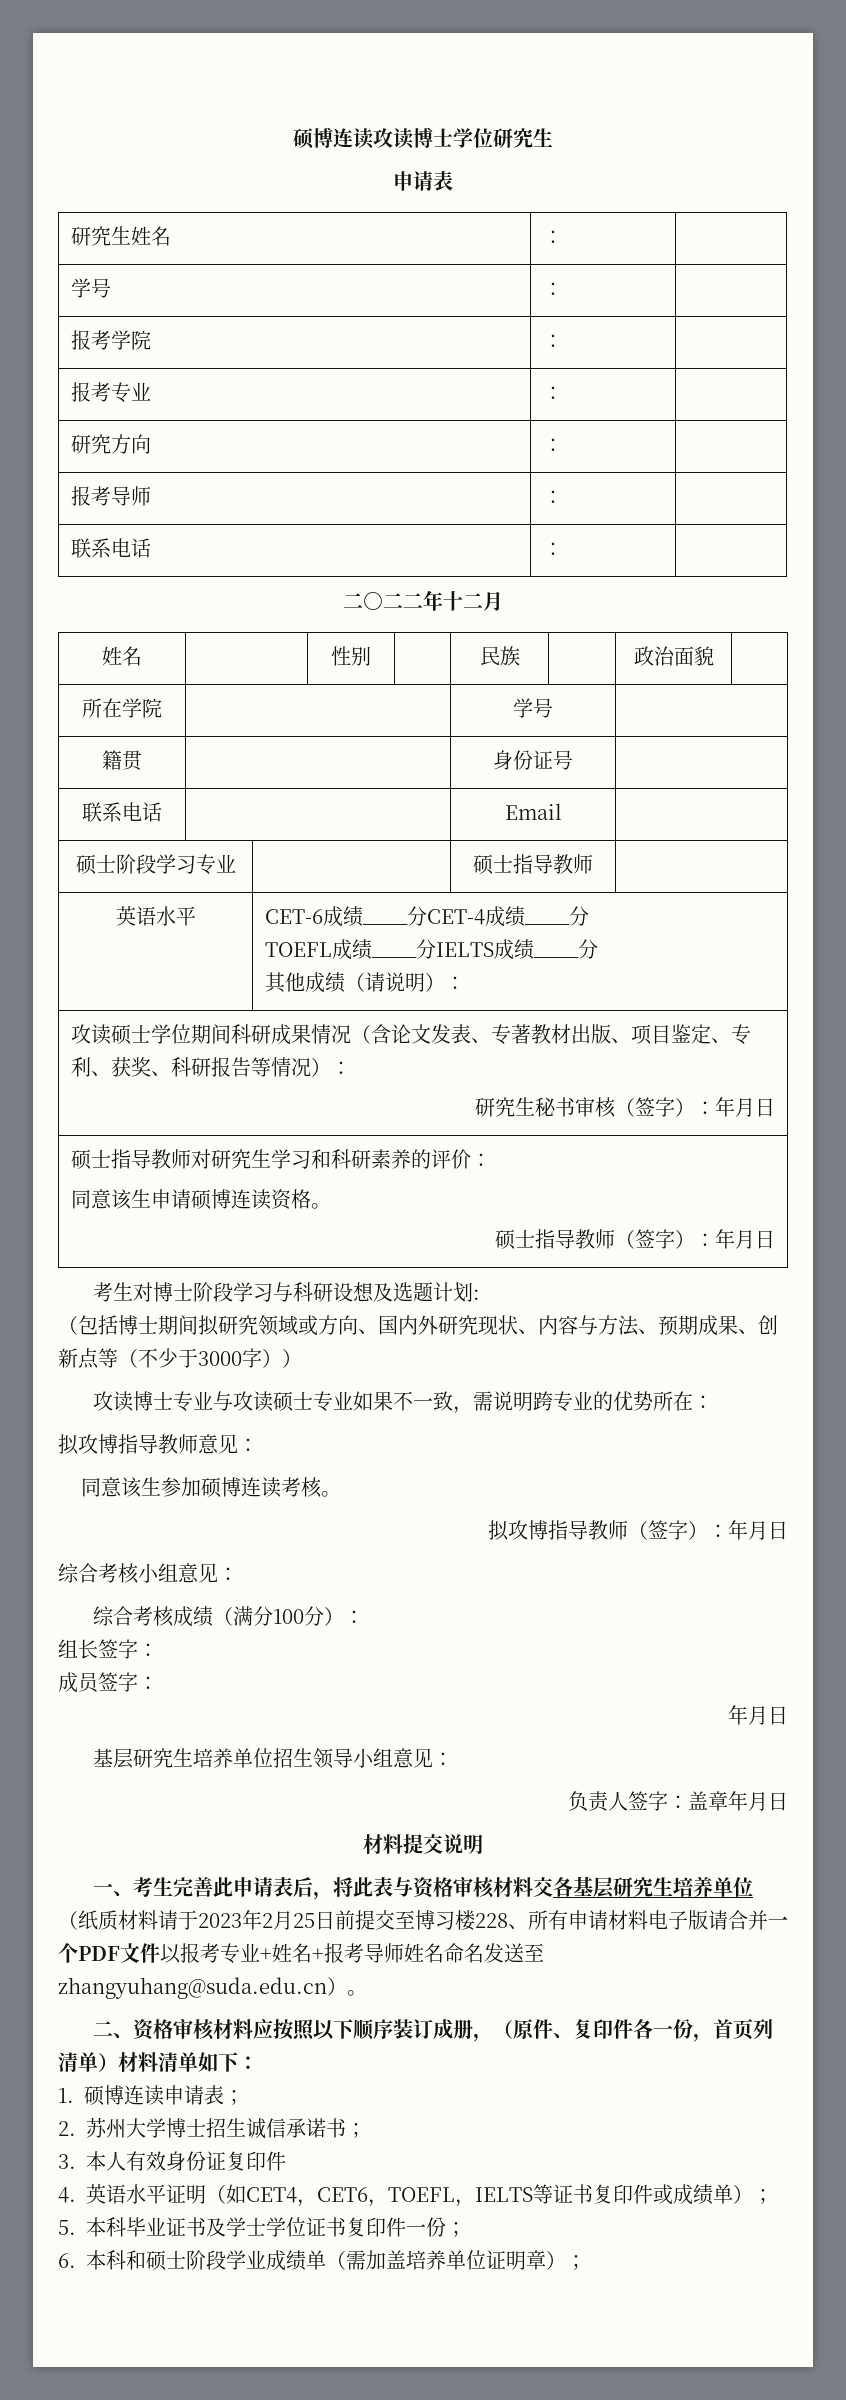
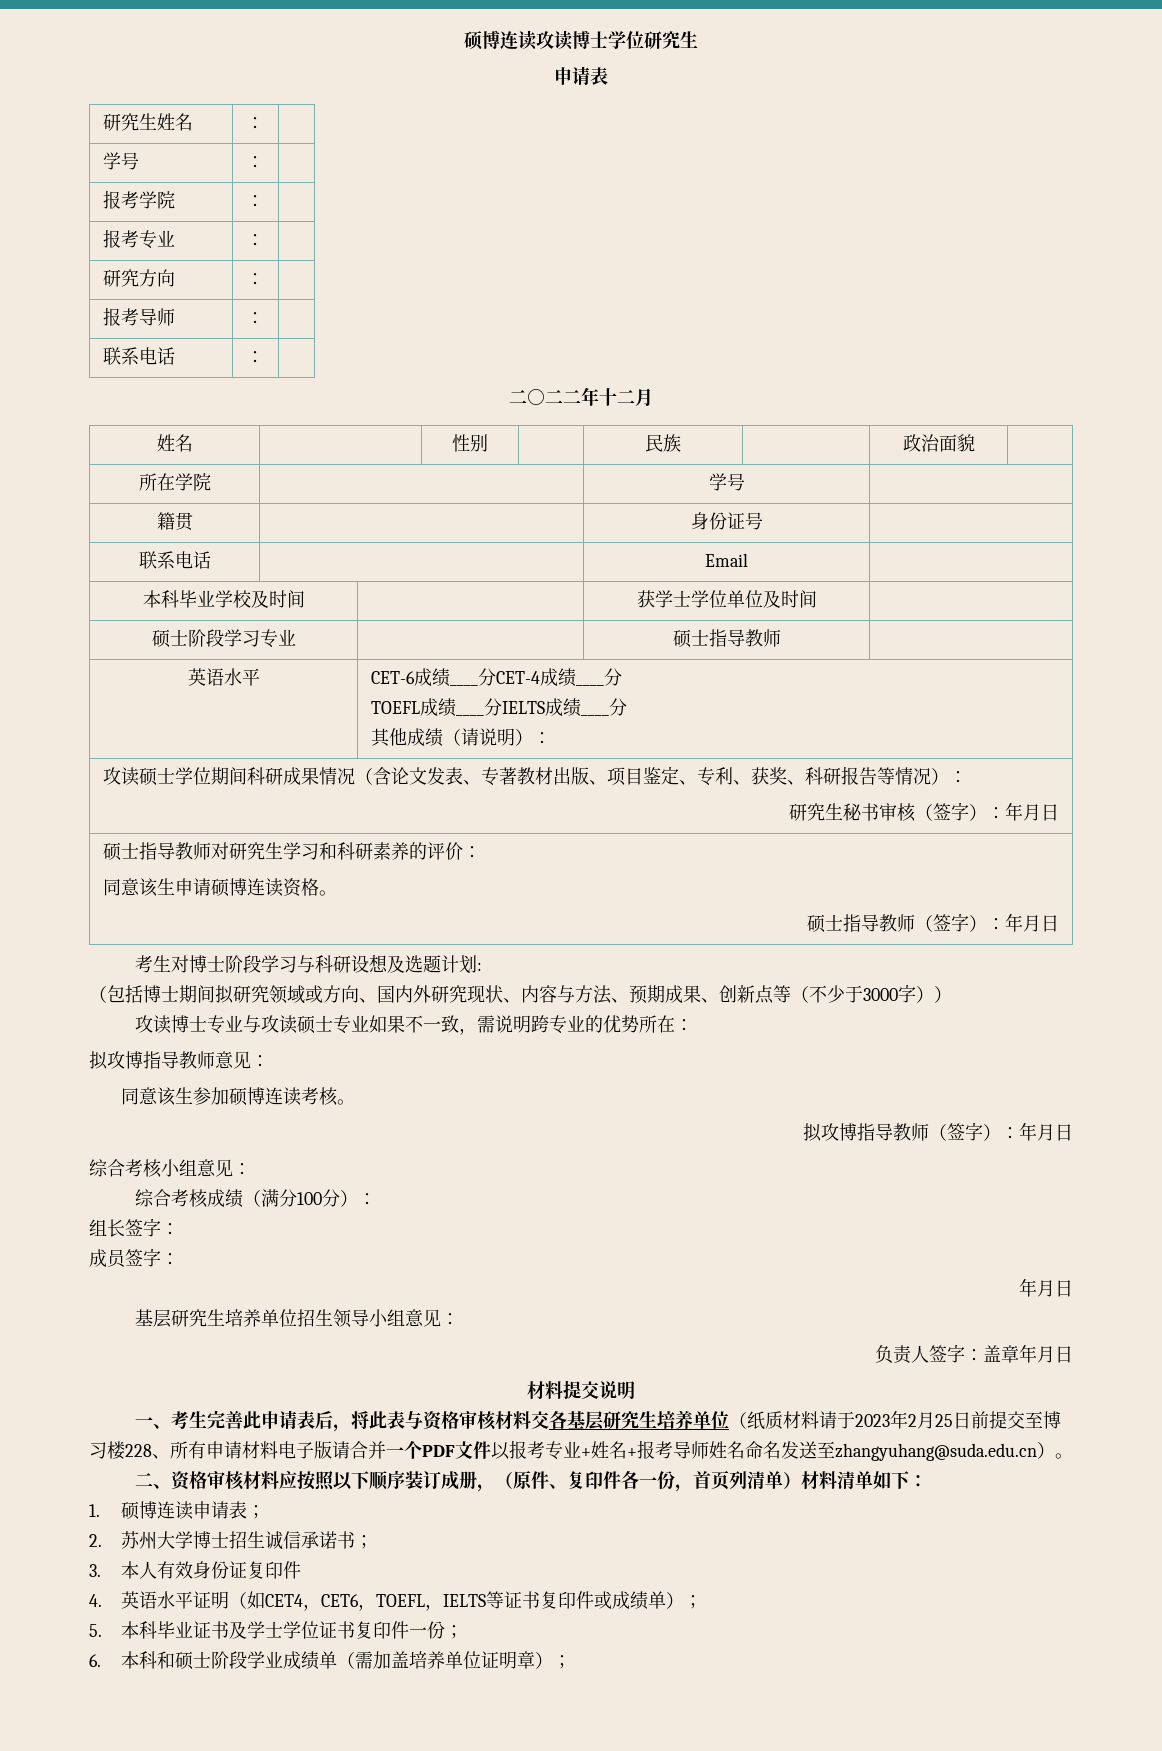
+ 本科毕业学校及时间 | | 获学士学位单位及时间 |

